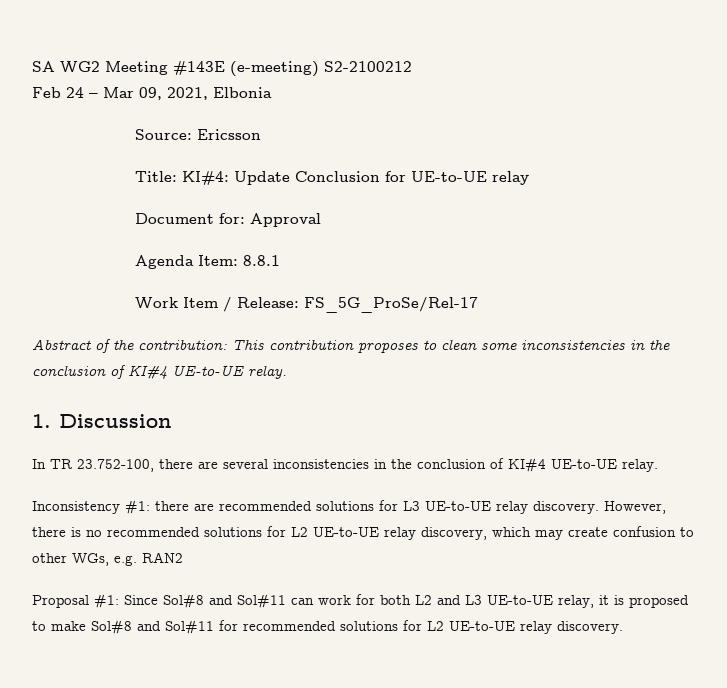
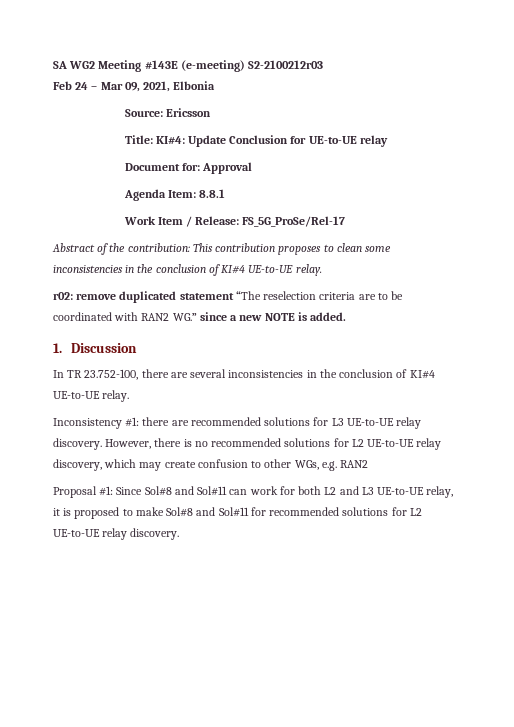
- SA WG2 Meeting #143E (e-meeting) S2-2100212
+ SA WG2 Meeting #143E (e-meeting) S2-2100212r03
+ r02: remove duplicated statement “The reselection criteria are to be coordinated with RAN2 WG.” since a new NOTE is added.

